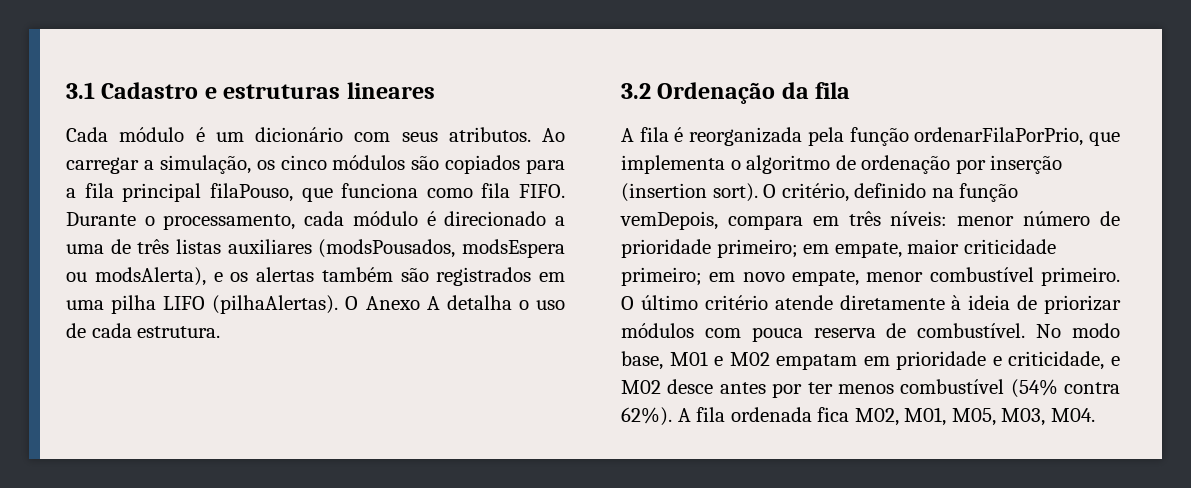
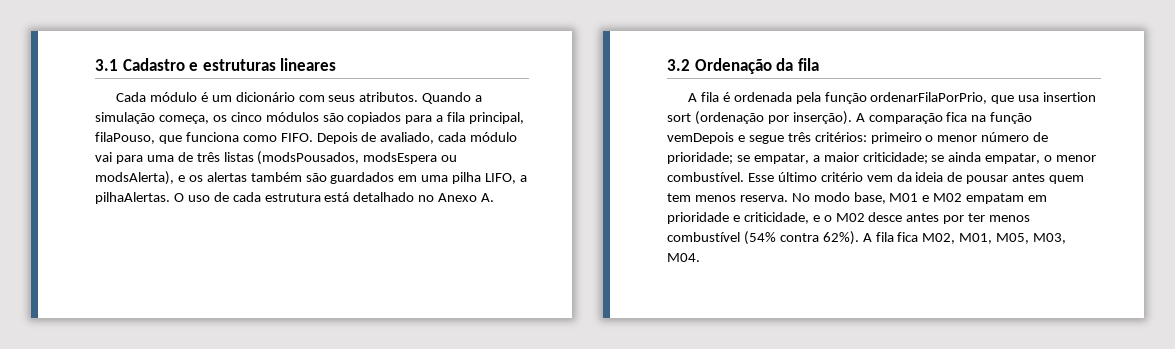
- Ao carregar a simulação, os cinco módulos são copiados para a fila principal filaPouso, que funciona como fila FIFO. Durante o processamento, cada módulo é direcionado a uma de três listas auxiliares (modsPousados, modsEspera ou modsAlerta), e os alertas também são registrados em uma pilha LIFO (pilhaAlertas). O Anexo A detalha o uso de cada estrutura.
+ Quando a simulação começa, os cinco módulos são copiados para a fila principal, filaPouso, que funciona como FIFO. Depois de avaliado, cada módulo vai para uma de três listas (modsPousados, modsEspera ou modsAlerta), e os alertas também são guardados em uma pilha LIFO, a pilhaAlertas. O uso de cada estrutura está detalhado no Anexo A.
- A fila é reorganizada pela função ordenarFilaPorPrio, que implementa o algoritmo de ordenação por inserção (insertion sort). O critério, definido na função vemDepois, compara em três níveis: menor número de prioridade primeiro; em empate, maior criticidade primeiro; em novo empate, menor combustível primeiro. O último critério atende diretamente à ideia de priorizar módulos com pouca reserva de combustível.
+ A fila é ordenada pela função ordenarFilaPorPrio, que usa insertion sort (ordenação por inserção). A comparação fica na função vemDepois e segue três critérios: primeiro o menor número de prioridade; se empatar, a maior criticidade; se ainda empatar, o menor combustível. Esse último critério vem da ideia de pousar antes quem tem menos reserva.
- No modo base, M01 e M02 empatam em prioridade e criticidade, e M02 desce antes por ter menos combustível (54% contra 62%).
+ No modo base, M01 e M02 empatam em prioridade e criticidade, e o M02 desce antes por ter menos combustível (54% contra 62%).
- A fila ordenada fica M02, M01, M05, M03, M04.
+ A fila fica M02, M01, M05, M03, M04.

